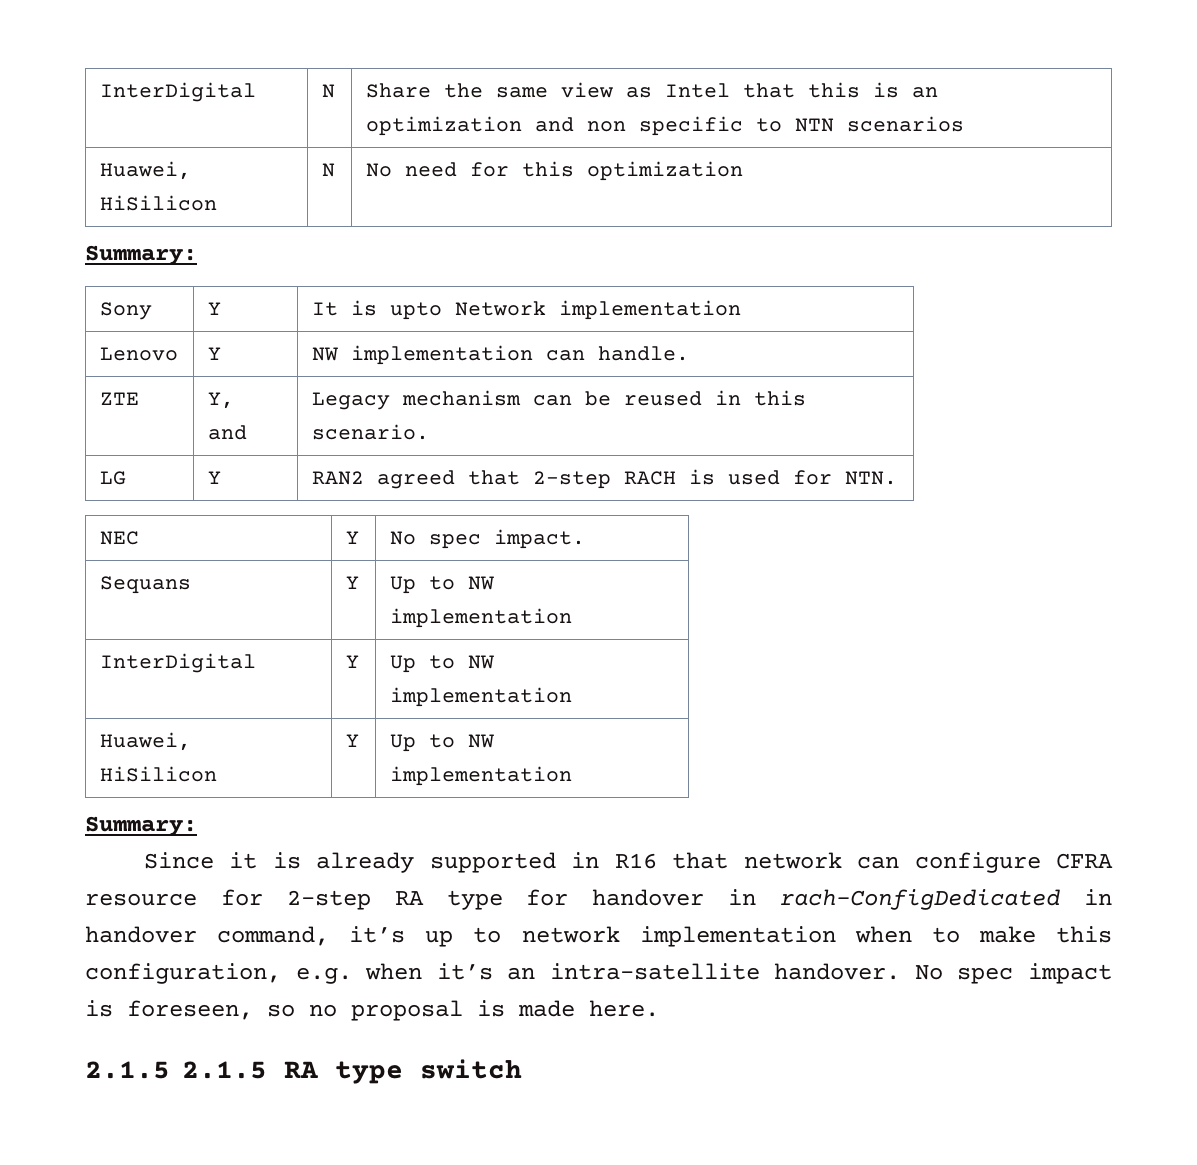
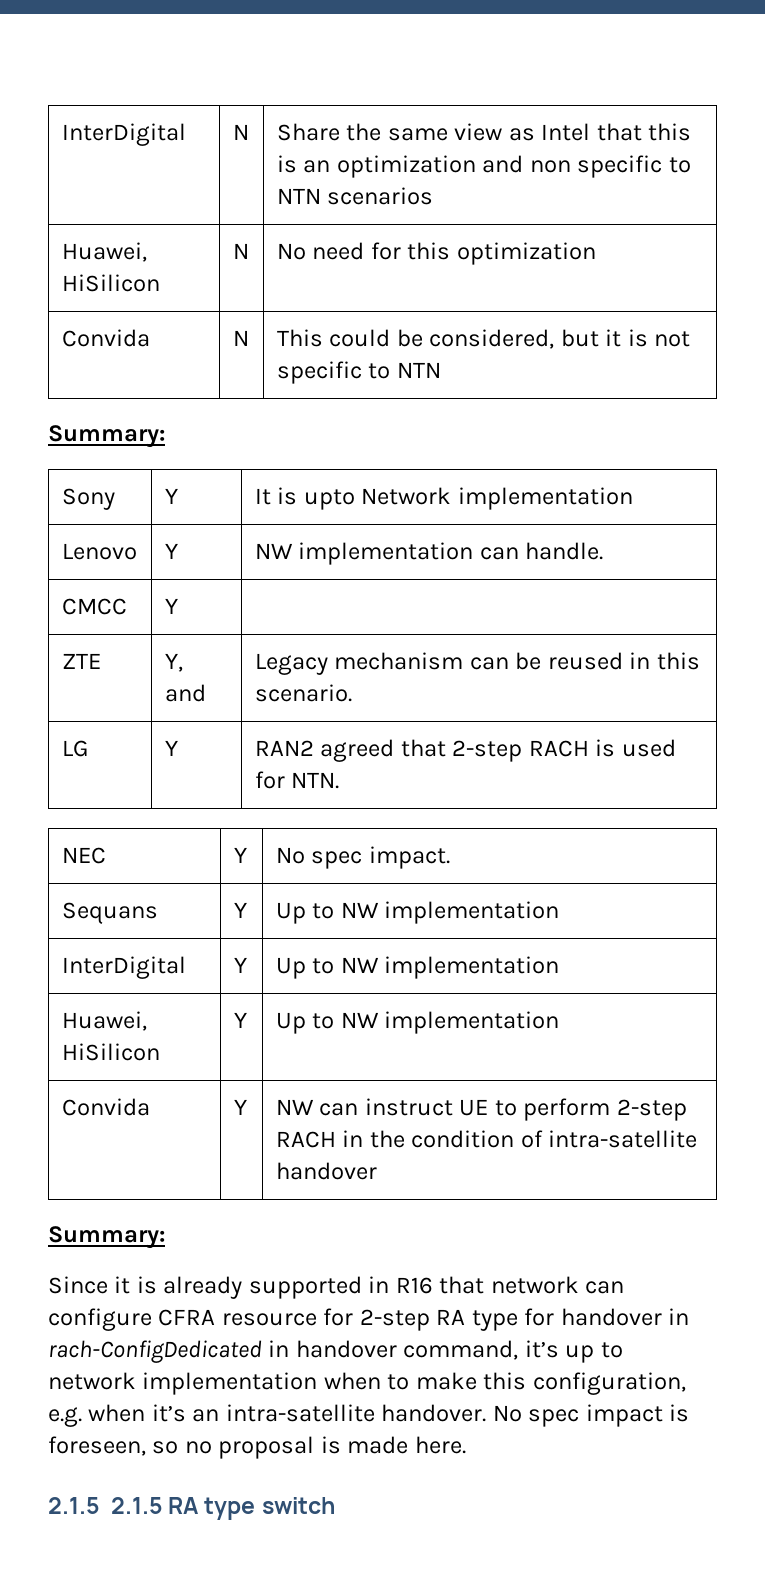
+ Convida | N | This could be considered, but it is not specific to NTN
+ CMCC | Y |
+ Convida | Y | NW can instruct UE to perform 2-step RACH in the condition of intra-satellite handover

